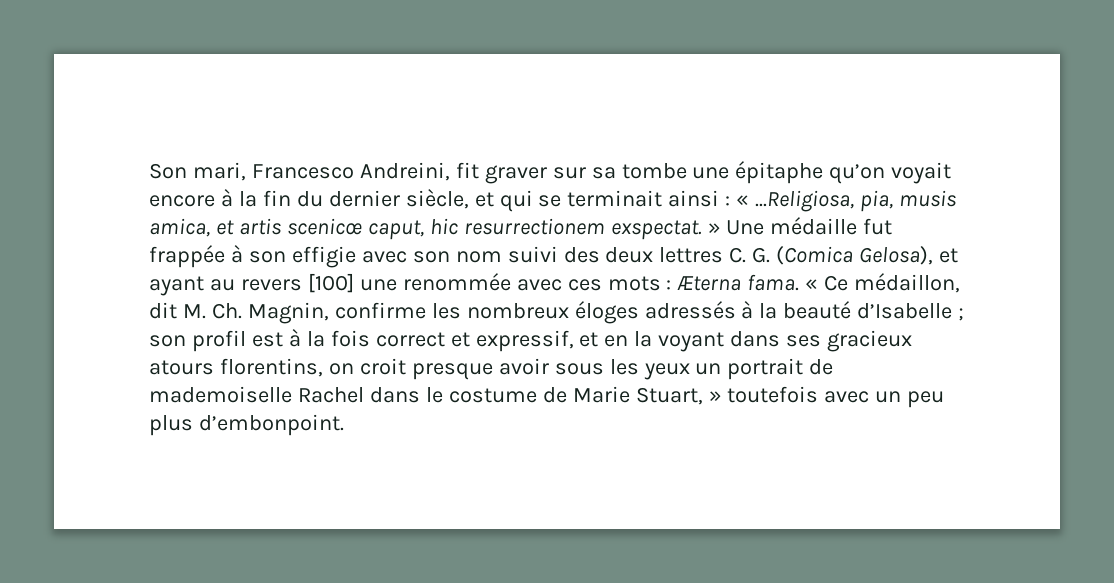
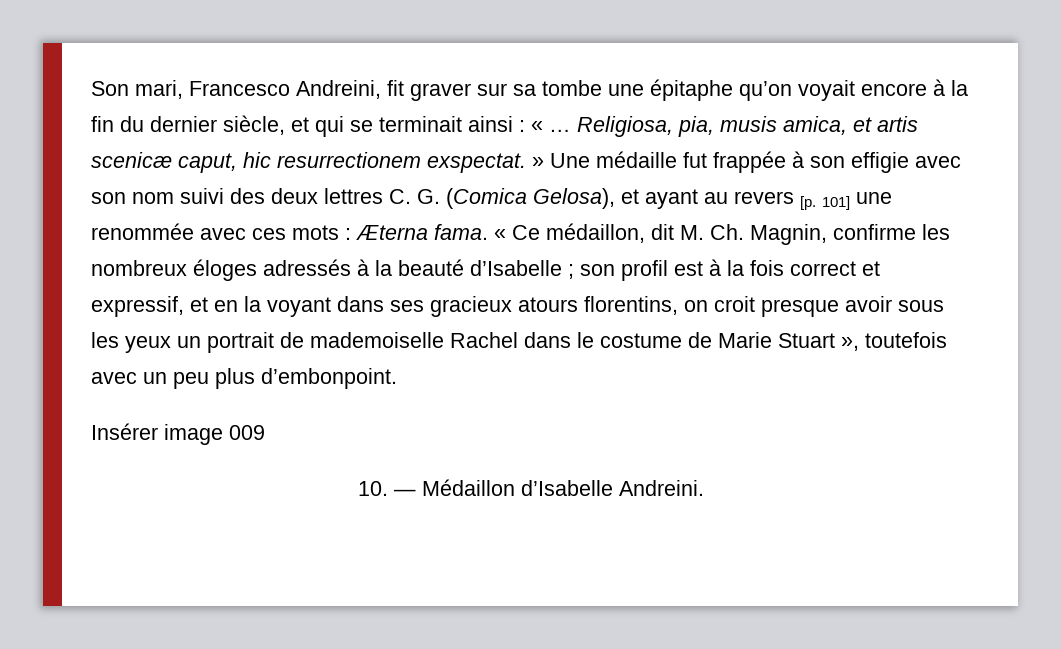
- « ...Religiosa, pia, musis amica, et artis scenicœ caput, hic resurrectionem exspectat. » Une médaille fut frappée à son effigie avec son nom suivi des deux lettres C. G. (Comica Gelosa), et ayant au revers [100] une renommée avec ces mots :
+ « … Religiosa, pia, musis amica, et artis scenicæ caput, hic resurrectionem exspectat. » Une médaille fut frappée à son effigie avec son nom suivi des deux lettres C. G. (Comica Gelosa), et ayant au revers [p. 101] une renommée avec ces mots :
- « Ce médaillon, dit M. Ch. Magnin, confirme les nombreux éloges adressés à la beauté d’Isabelle ; son profil est à la fois correct et expressif, et en la voyant dans ses gracieux atours florentins, on croit presque avoir sous les yeux un portrait de mademoiselle Rachel dans le costume de Marie Stuart, » toutefois avec un peu plus d’embonpoint.
+ « Ce médaillon, dit M. Ch. Magnin, confirme les nombreux éloges adressés à la beauté d’Isabelle ; son profil est à la fois correct et expressif, et en la voyant dans ses gracieux atours florentins, on croit presque avoir sous les yeux un portrait de mademoiselle Rachel dans le costume de Marie Stuart », toutefois avec un peu plus d’embonpoint.
+ Insérer image 009
+ 10. — Médaillon d’Isabelle Andreini.

